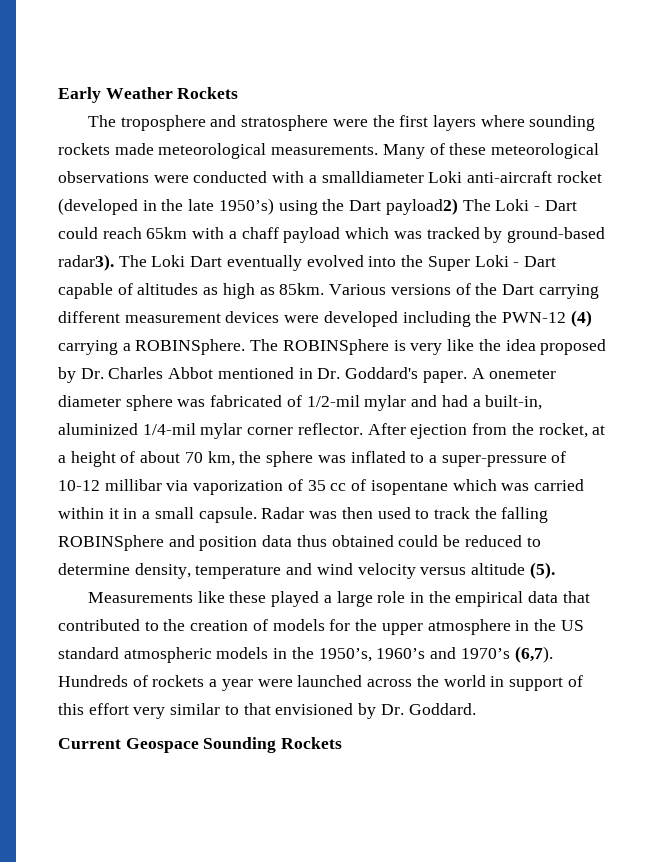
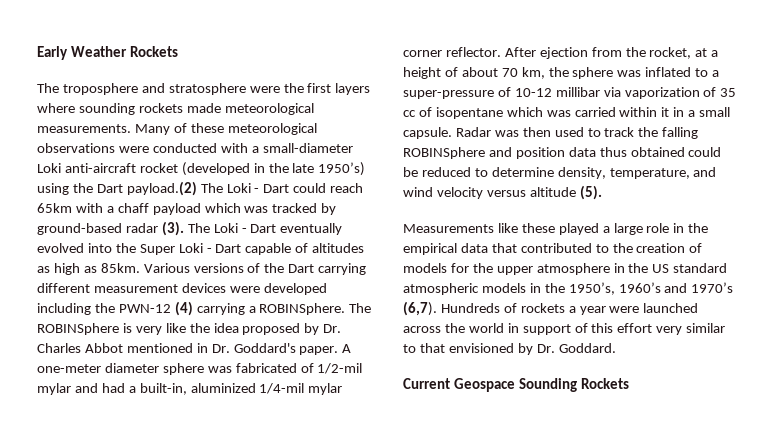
- Many of these meteorological observations were conducted with a smalldiameter Loki anti-aircraft rocket (developed in the late 1950’s) using the Dart payload2) The Loki - Dart could reach 65km with a chaff payload which was tracked by ground-based radar3). The Loki Dart eventually evolved into the Super Loki - Dart capable of altitudes as high as 85km.
+ Many of these meteorological observations were conducted with a small-diameter Loki anti-aircraft rocket (developed in the late 1950’s) using the Dart payload.(2) The Loki - Dart could reach 65km with a chaff payload which was tracked by ground-based radar (3). The Loki - Dart eventually evolved into the Super Loki - Dart capable of altitudes as high as 85km.
- A onemeter diameter sphere was fabricated of 1/2-mil mylar and had a built-in, aluminized 1/4-mil mylar corner reflector.
+ A one-meter diameter sphere was fabricated of 1/2-mil mylar and had a built-in, aluminized 1/4-mil mylar corner reflector.
- Radar was then used to track the falling ROBINSphere and position data thus obtained could be reduced to determine density, temperature and wind velocity versus altitude (5).
+ Radar was then used to track the falling ROBINSphere and position data thus obtained could be reduced to determine density, temperature, and wind velocity versus altitude (5).

